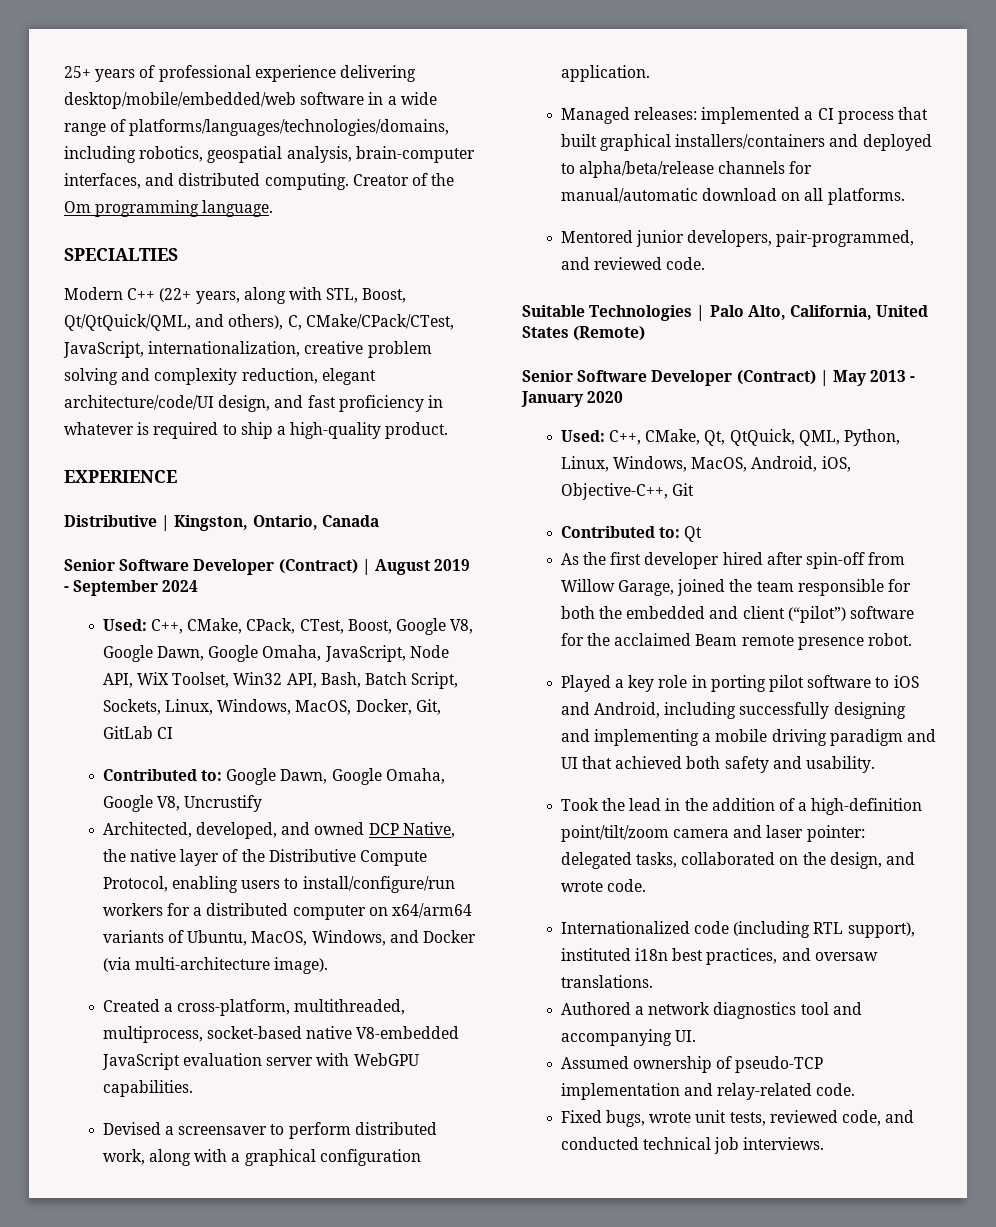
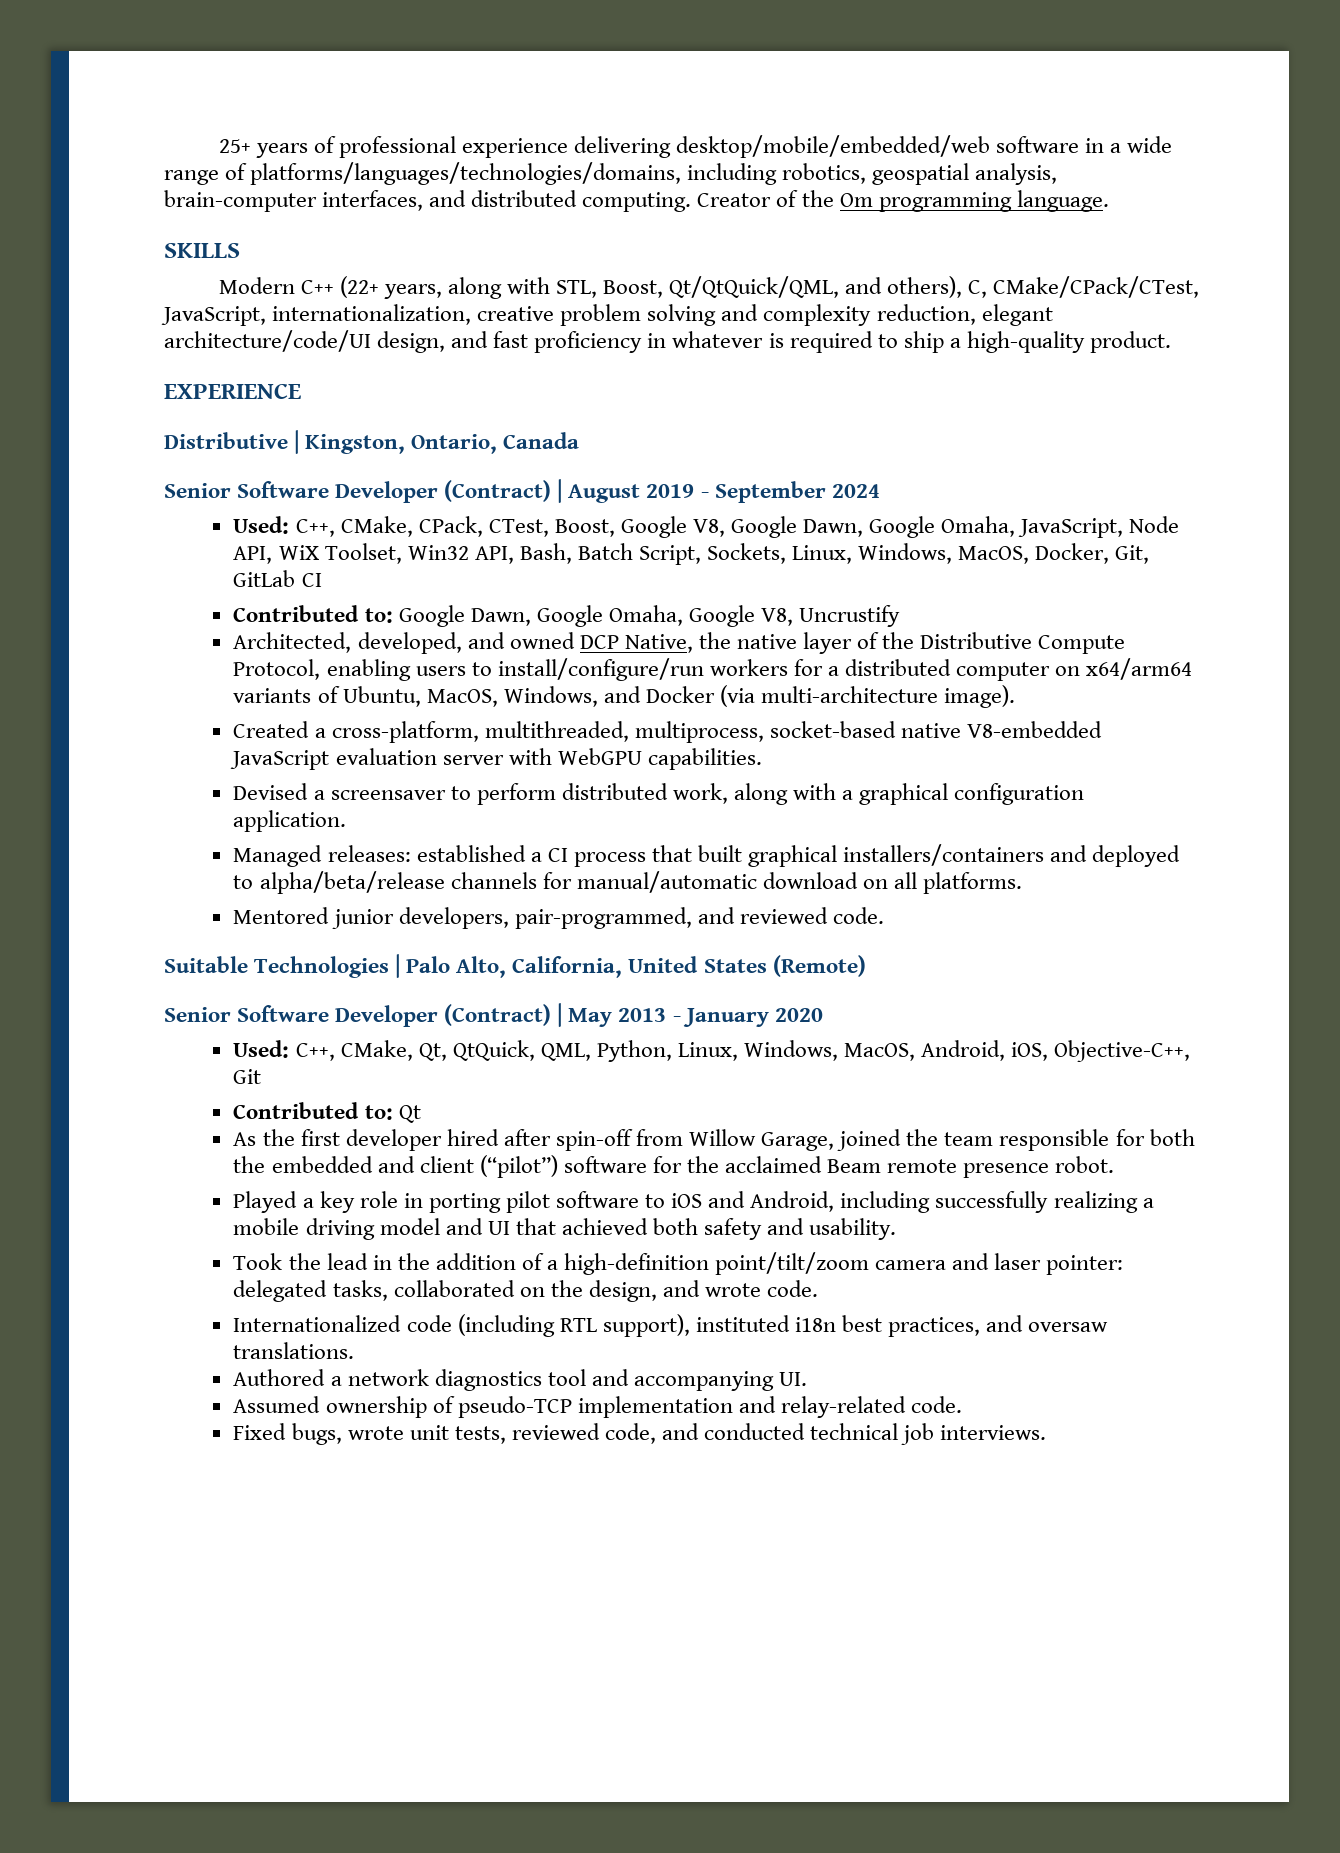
- SPECIALTIES
+ SKILLS
- Managed releases: implemented a CI process that built graphical installers/containers and deployed to alpha/beta/release channels for manual/automatic download on all platforms.
+ Managed releases: established a CI process that built graphical installers/containers and deployed to alpha/beta/release channels for manual/automatic download on all platforms.
- Played a key role in porting pilot software to iOS and Android, including successfully designing and implementing a mobile driving paradigm and UI that achieved both safety and usability.
+ Played a key role in porting pilot software to iOS and Android, including successfully realizing a mobile driving model and UI that achieved both safety and usability.

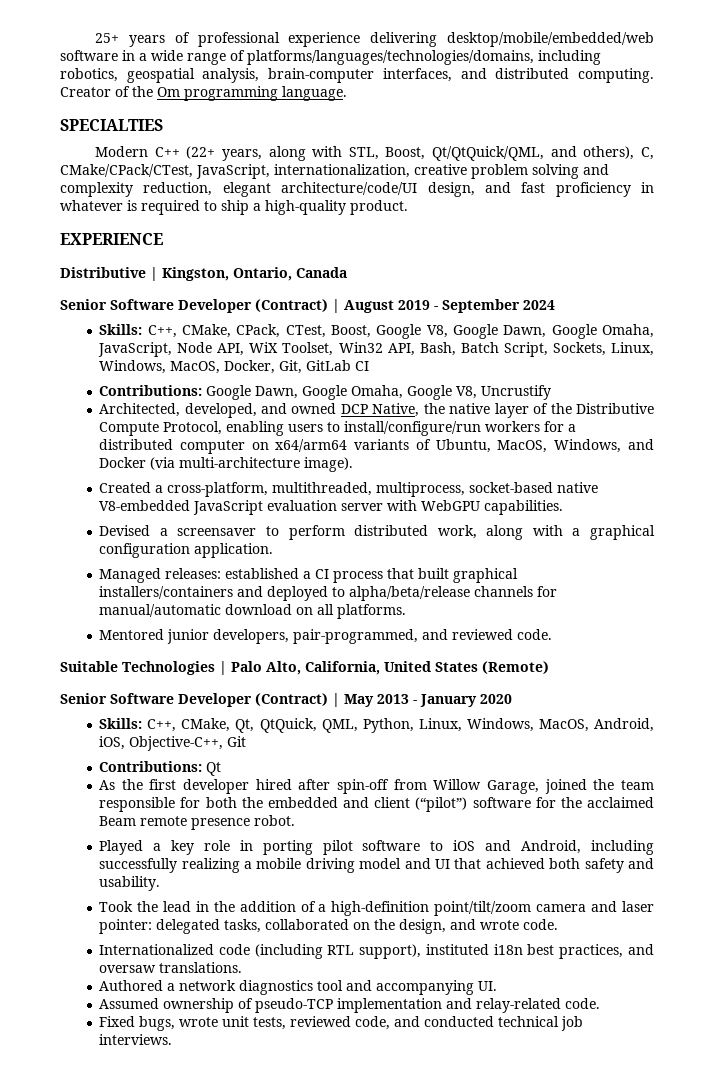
- SKILLS
+ SPECIALTIES
- Used: C++, CMake, CPack, CTest, Boost, Google V8, Google Dawn, Google Omaha, JavaScript, Node API, WiX Toolset, Win32 API, Bash, Batch Script, Sockets, Linux, Windows, MacOS, Docker, Git, GitLab CI
+ Skills: C++, CMake, CPack, CTest, Boost, Google V8, Google Dawn, Google Omaha, JavaScript, Node API, WiX Toolset, Win32 API, Bash, Batch Script, Sockets, Linux, Windows, MacOS, Docker, Git, GitLab CI
- Contributed to: Google Dawn, Google Omaha, Google V8, Uncrustify
+ Contributions: Google Dawn, Google Omaha, Google V8, Uncrustify
- Used: C++, CMake, Qt, QtQuick, QML, Python, Linux, Windows, MacOS, Android, iOS, Objective-C++, Git
+ Skills: C++, CMake, Qt, QtQuick, QML, Python, Linux, Windows, MacOS, Android, iOS, Objective-C++, Git
- Contributed to: Qt
+ Contributions: Qt

